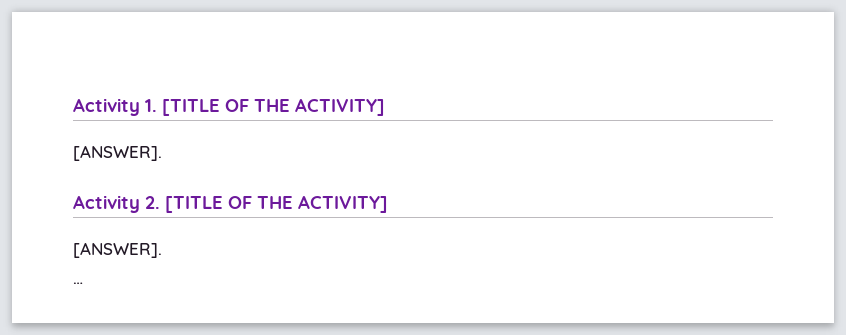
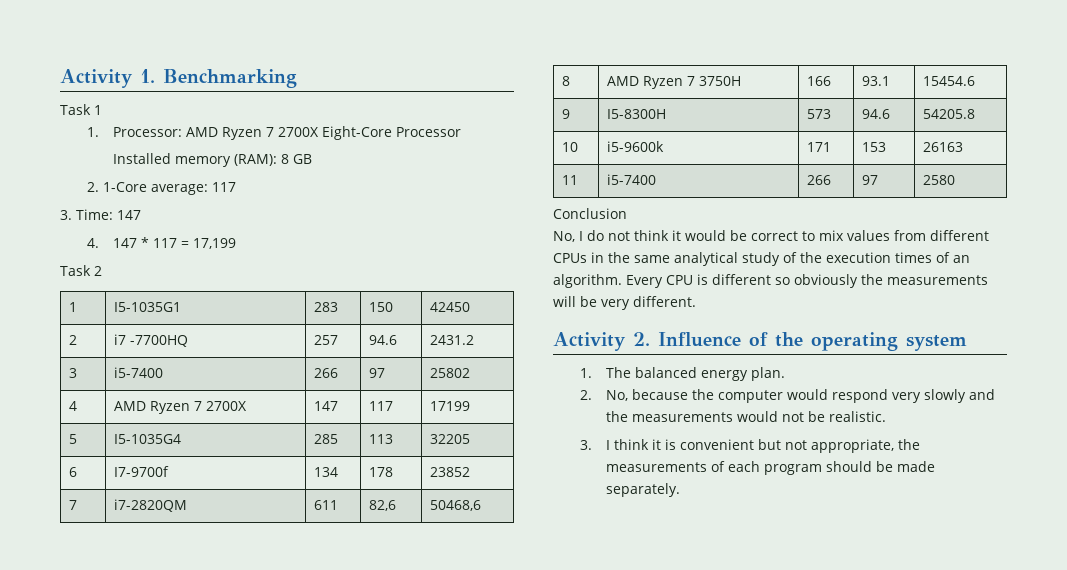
- Activity 1. [TITLE OF THE ACTIVITY]
- [ANSWER].
- Activity 2. [TITLE OF THE ACTIVITY]
- [ANSWER].
- …
+ Activity 1. Benchmarking
+ Task 1
+ 1. Processor: AMD Ryzen 7 2700X Eight-Core Processor
+ Installed memory (RAM): 8 GB
+ 2. 1-Core average: 117
+ 3. Time: 147
+ 4. 147 * 117 = 17,199
+ Task 2
+ 1 | I5-1035G1 | 283 | 150 | 42450
+ 2 | i7 -7700HQ | 257 | 94.6 | 2431.2
+ 3 | i5-7400 | 266 | 97 | 25802
+ 4 | AMD Ryzen 7 2700X | 147 | 117 | 17199
+ 5 | I5-1035G4 | 285 | 113 | 32205
+ 6 | I7-9700f | 134 | 178 | 23852
+ 7 | i7-2820QM | 611 | 82,6 | 50468,6
+ 8 | AMD Ryzen 7 3750H | 166 | 93.1 | 15454.6
+ 9 | I5-8300H | 573 | 94.6 | 54205.8
+ 10 | i5-9600k | 171 | 153 | 26163
+ 11 | i5-7400 | 266 | 97 | 2580
+ Conclusion
+ No, I do not think it would be correct to mix values from different CPUs in the same analytical study of the execution times of an algorithm. Every CPU is different so obviously the measurements will be very different.
+ Activity 2. Influence of the operating system
+ 1. The balanced energy plan.
+ 2. No, because the computer would respond very slowly and the measurements would not be realistic.
+ 3. I think it is convenient but not appropriate, the measurements of each program should be made separately.

